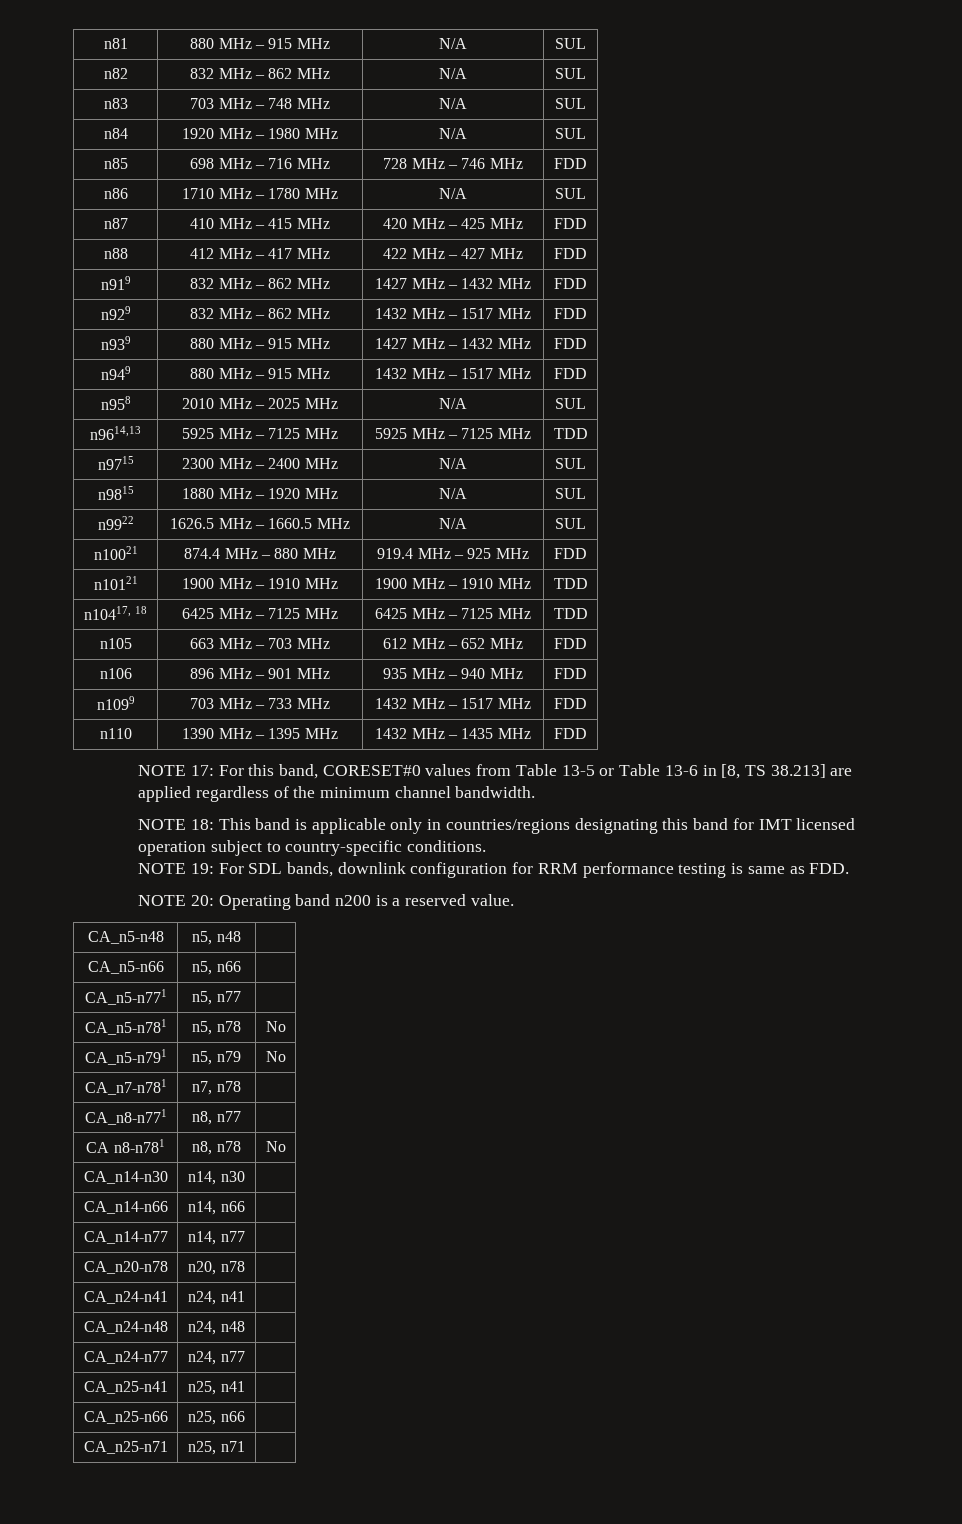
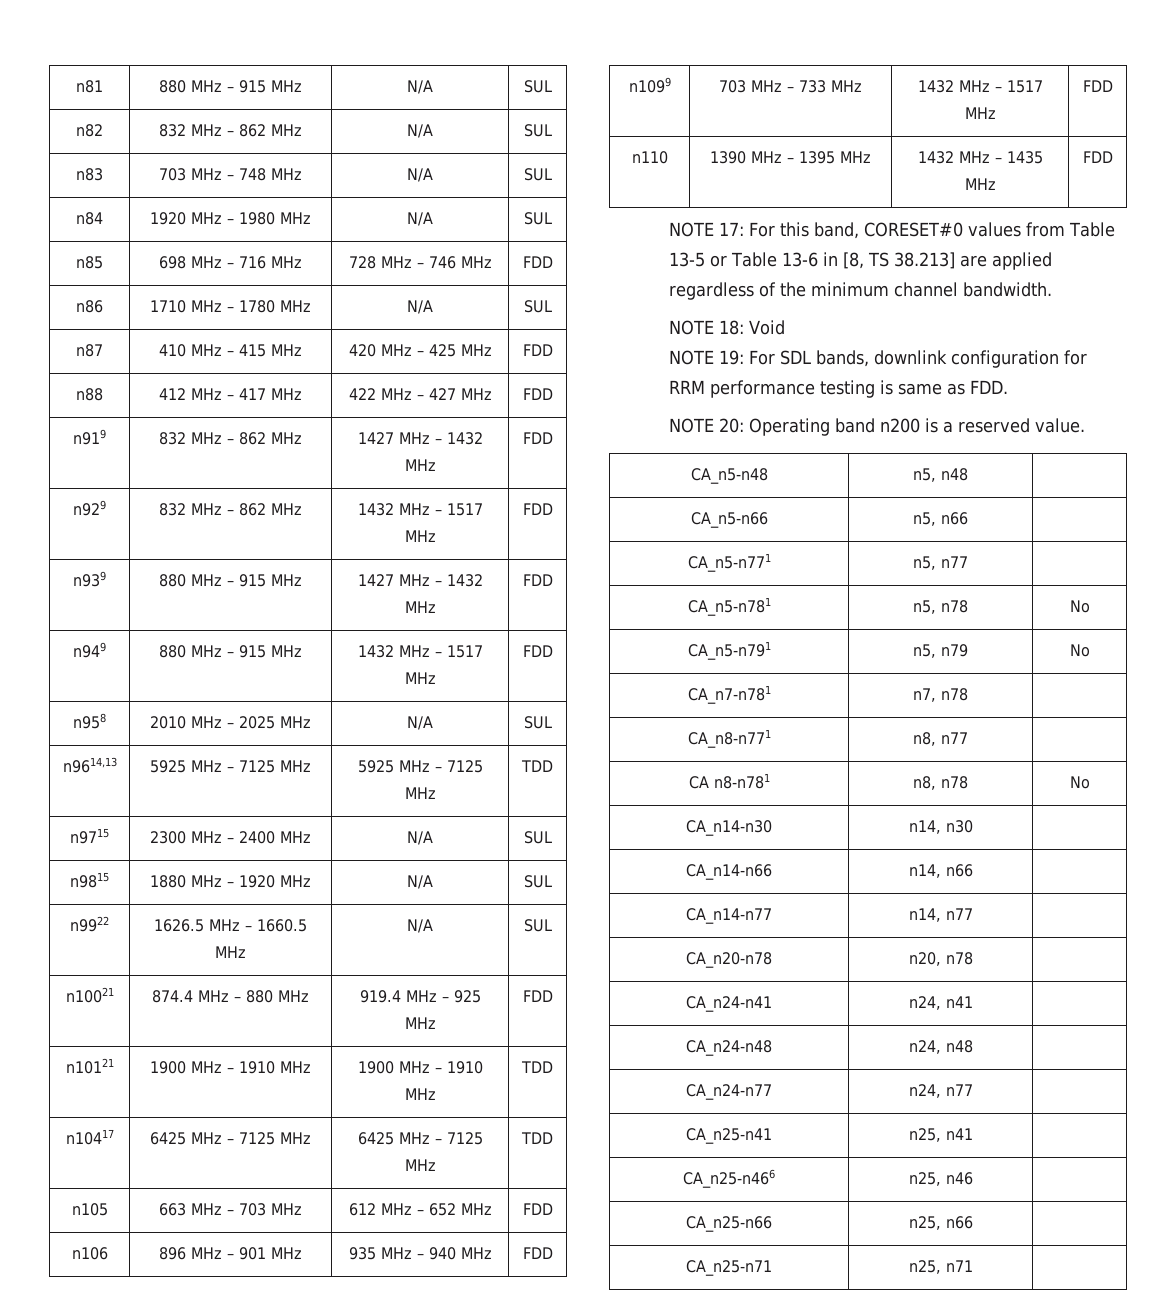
- n10417, 18 | 6425 MHz – 7125 MHz | 6425 MHz – 7125 MHz | TDD
+ n10417 | 6425 MHz – 7125 MHz | 6425 MHz – 7125 MHz | TDD
- NOTE 18: This band is applicable only in countries/regions designating this band for IMT licensed operation subject to country-specific conditions.
+ NOTE 18: Void
+ CA_n25-n466 | n25, n46 |

